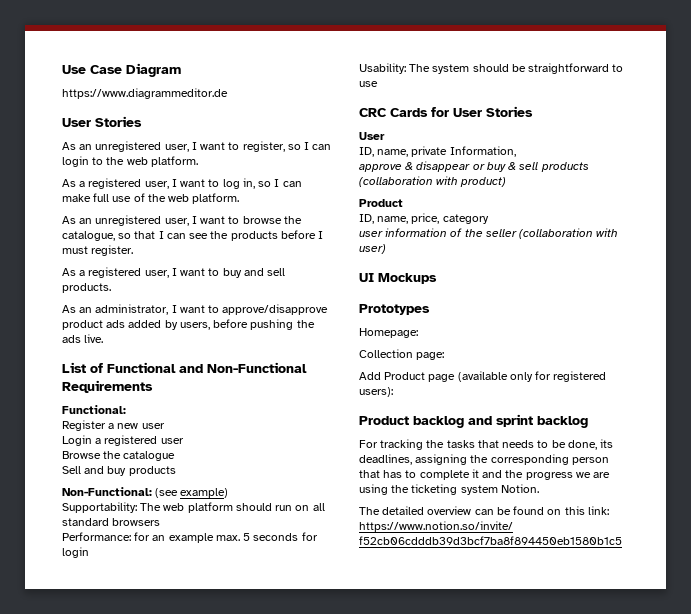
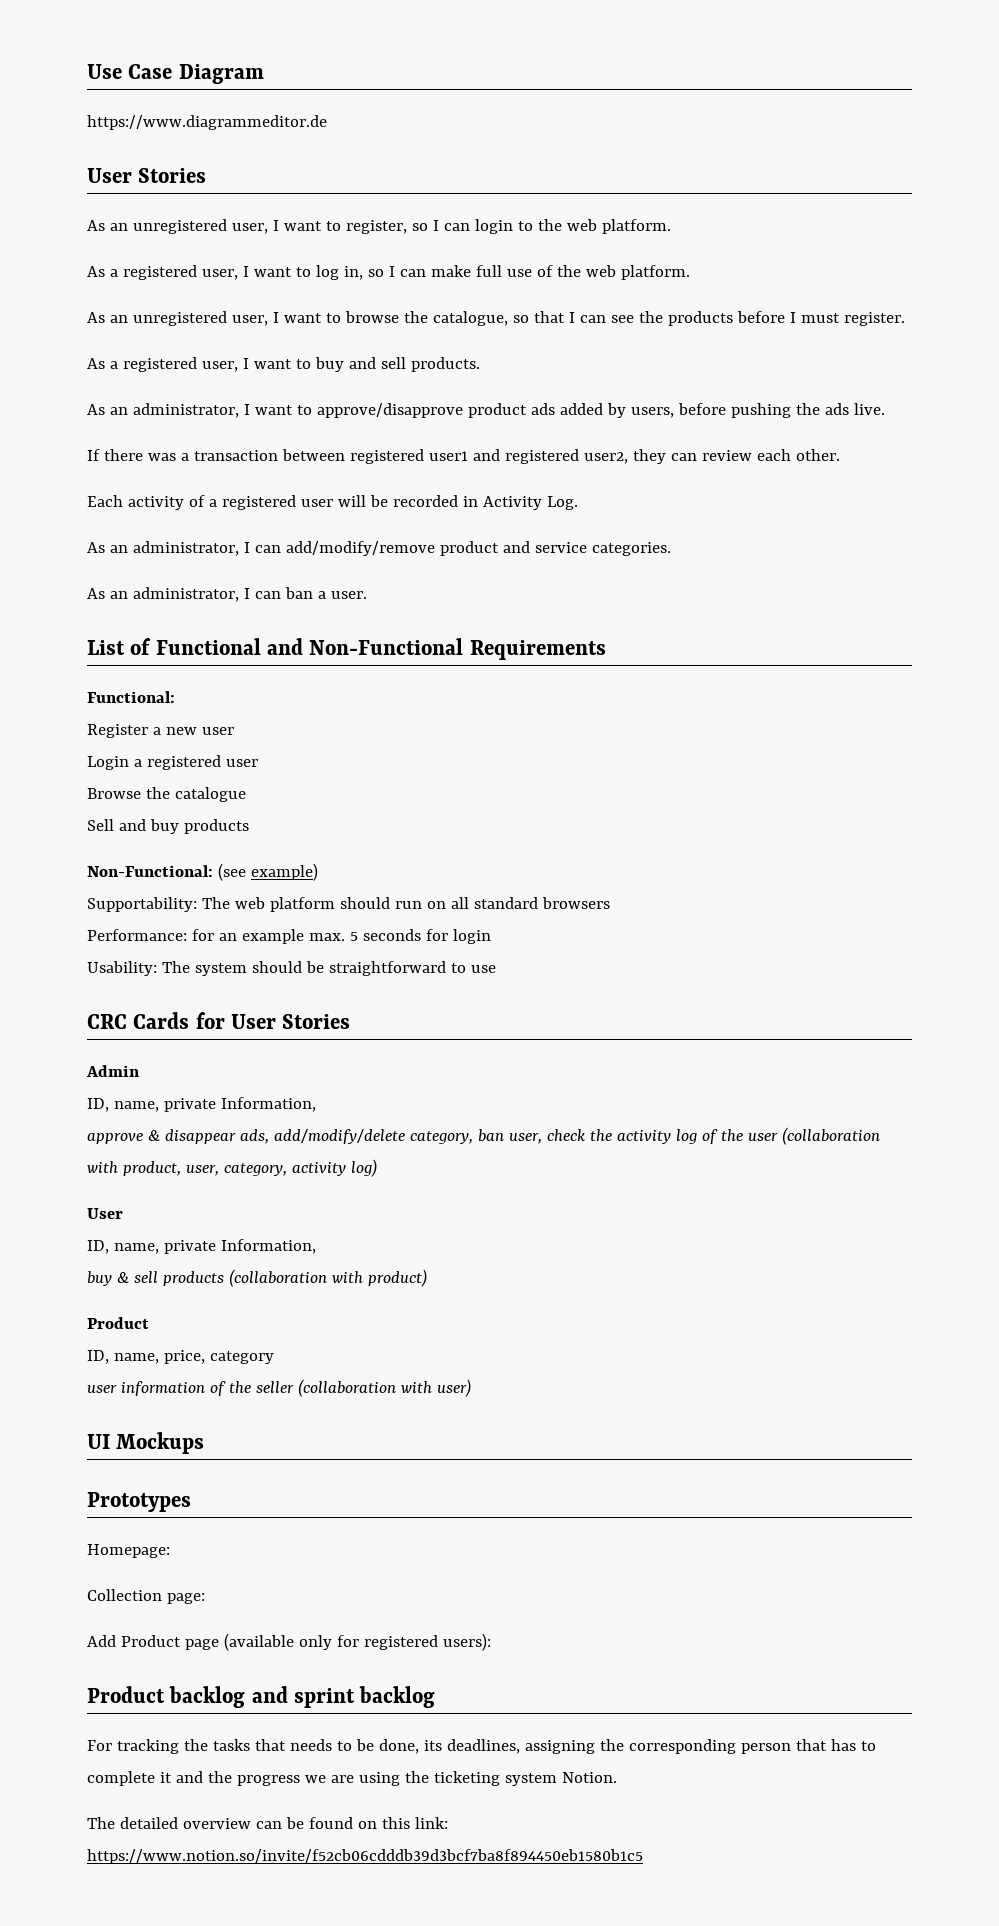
+ If there was a transaction between registered user1 and registered user2, they can review each other.
+ Each activity of a registered user will be recorded in Activity Log.
+ As an administrator, I can add/modify/remove product and service categories.
+ As an administrator, I can ban a user.
  CRC Cards for User Stories
- User
+ Admin
- approve & disappear or buy & sell products (collaboration with product)
+ approve & disappear ads, add/modify/delete category, ban user, check the activity log of the user (collaboration with product, user, category, activity log)
+ User
+ ID, name, private Information,
+ buy & sell products (collaboration with product)

